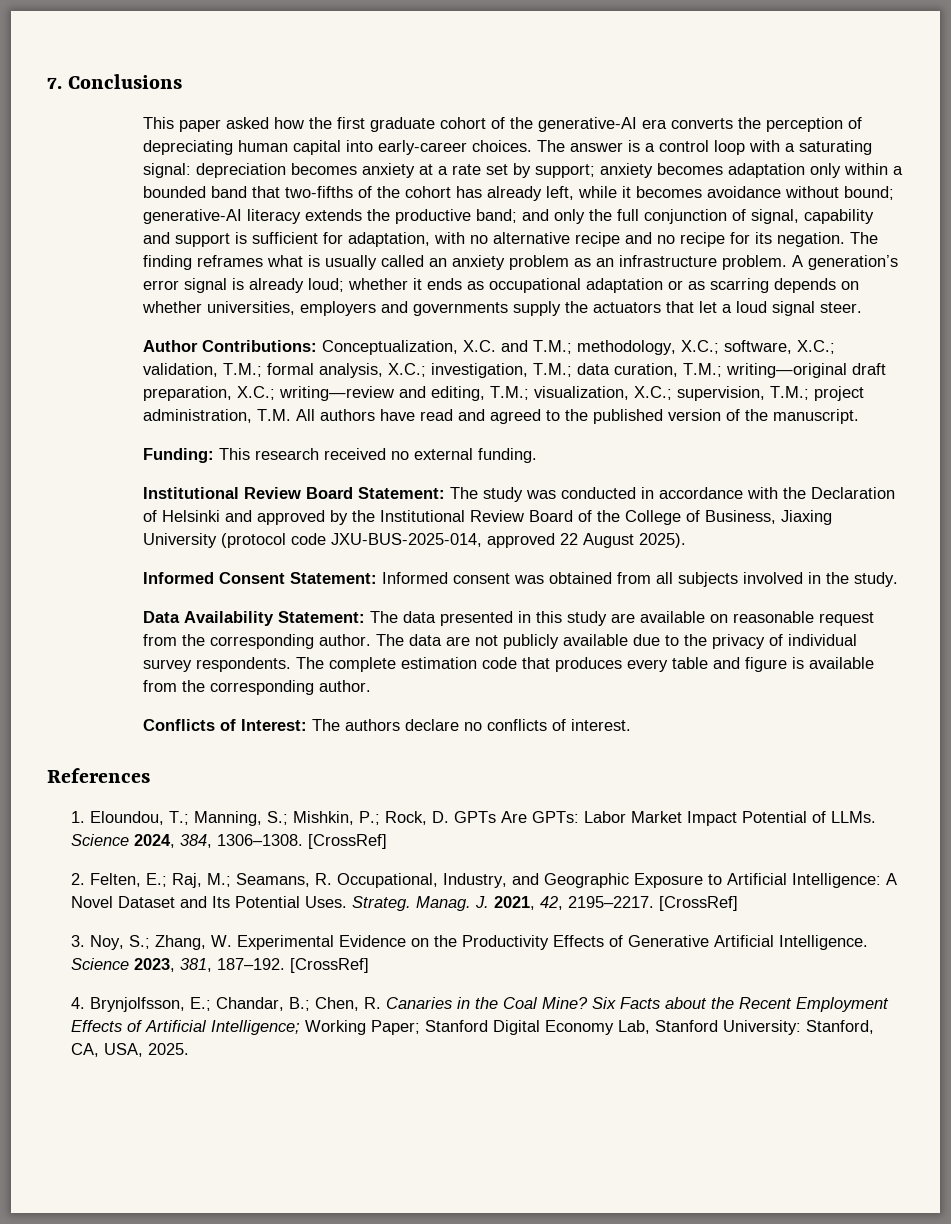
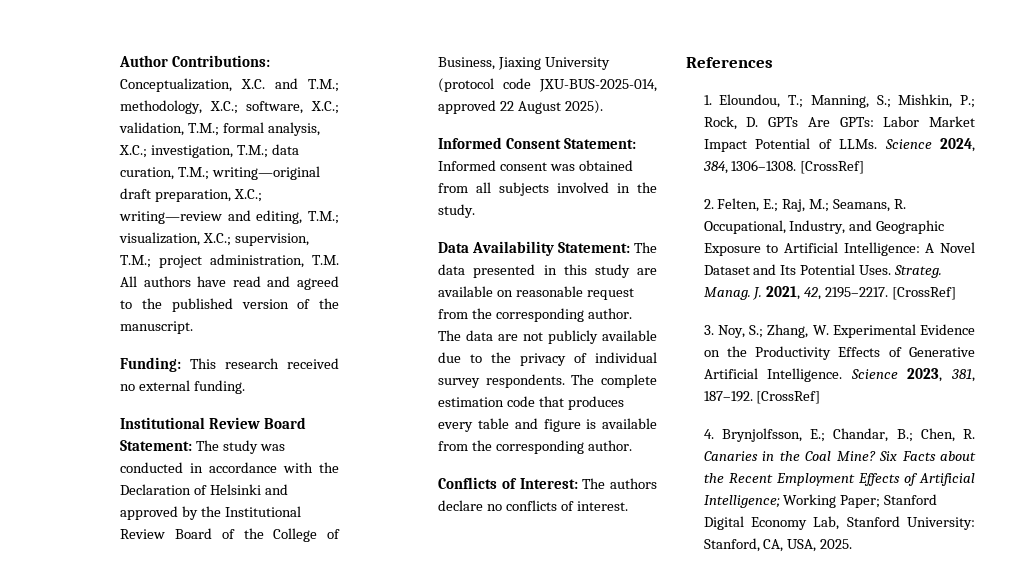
- 7. Conclusions
- This paper asked how the first graduate cohort of the generative-AI era converts the perception of depreciating human capital into early-career choices. The answer is a control loop with a saturating signal: depreciation becomes anxiety at a rate set by support; anxiety becomes adaptation only within a bounded band that two-fifths of the cohort has already left, while it becomes avoidance without bound; generative-AI literacy extends the productive band; and only the full conjunction of signal, capability and support is sufficient for adaptation, with no alternative recipe and no recipe for its negation. The finding reframes what is usually called an anxiety problem as an infrastructure problem. A generation’s error signal is already loud; whether it ends as occupational adaptation or as scarring depends on whether universities, employers and governments supply the actuators that let a loud signal steer.

